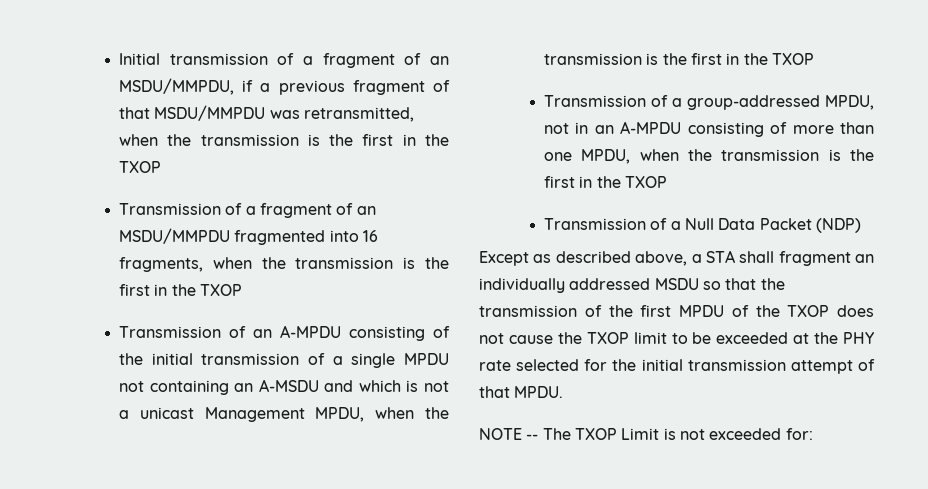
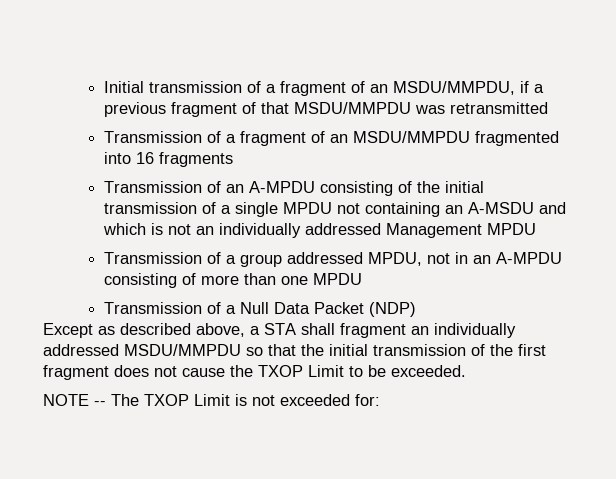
- Initial transmission of a fragment of an MSDU/MMPDU, if a previous fragment of that MSDU/MMPDU was retransmitted, when the transmission is the first in the TXOP
+ Initial transmission of a fragment of an MSDU/MMPDU, if a previous fragment of that MSDU/MMPDU was retransmitted
- Transmission of a fragment of an MSDU/MMPDU fragmented into 16 fragments, when the transmission is the first in the TXOP
+ Transmission of a fragment of an MSDU/MMPDU fragmented into 16 fragments
- Transmission of an A-MPDU consisting of the initial transmission of a single MPDU not containing an A-MSDU and which is not a unicast Management MPDU, when the transmission is the first in the TXOP
- Transmission of a group-addressed MPDU, not in an A-MPDU consisting of more than one MPDU, when the transmission is the first in the TXOP
+ Transmission of an A-MPDU consisting of the initial transmission of a single MPDU not containing an A-MSDU and which is not an individually addressed Management MPDU
+ Transmission of a group addressed MPDU, not in an A-MPDU consisting of more than one MPDU
- Except as described above, a STA shall fragment an individually addressed MSDU so that the transmission of the first MPDU of the TXOP does not cause the TXOP limit to be exceeded at the PHY rate selected for the initial transmission attempt of that MPDU.
+ Except as described above, a STA shall fragment an individually addressed MSDU/MMPDU so that the initial transmission of the first fragment does not cause the TXOP Limit to be exceeded.

